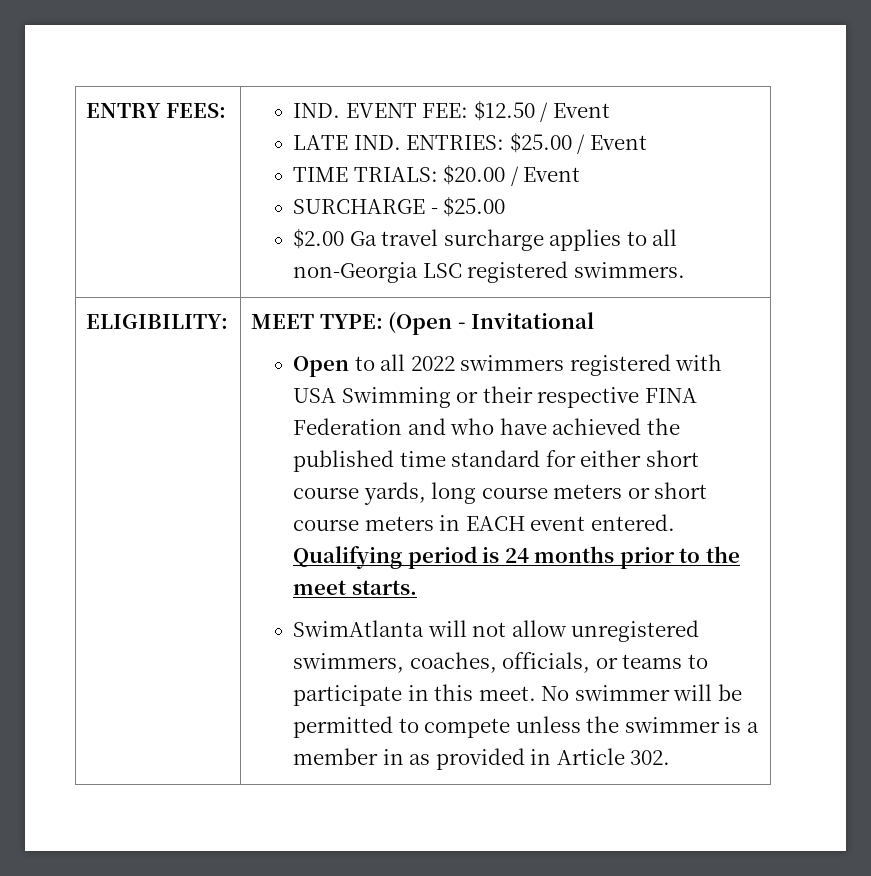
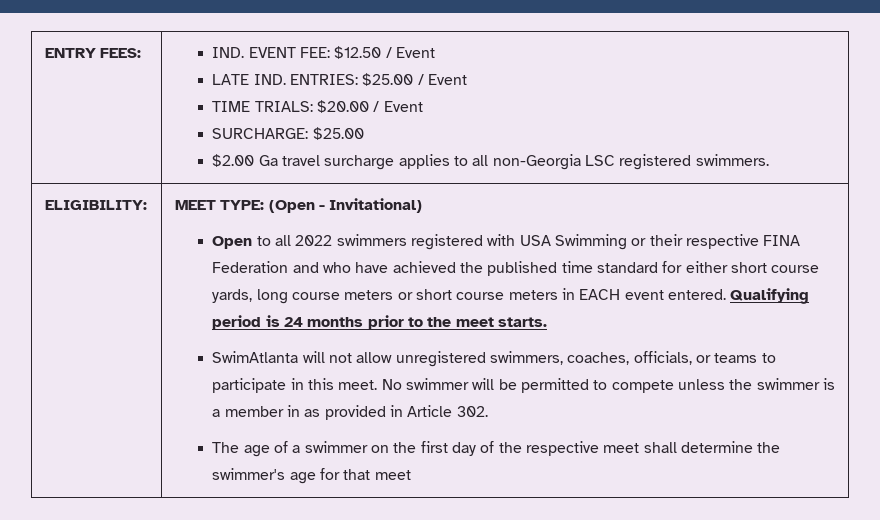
  ENTRY FEES: | IND. EVENT FEE: $12.50 / Event
  LATE IND. ENTRIES: $25.00 / Event
  TIME TRIALS: $20.00 / Event
- SURCHARGE - $25.00
+ SURCHARGE: $25.00
- MEET TYPE: (Open - Invitational
+ MEET TYPE: (Open - Invitational)
+ The age of a swimmer on the first day of the respective meet shall determine the swimmer's age for that meet

